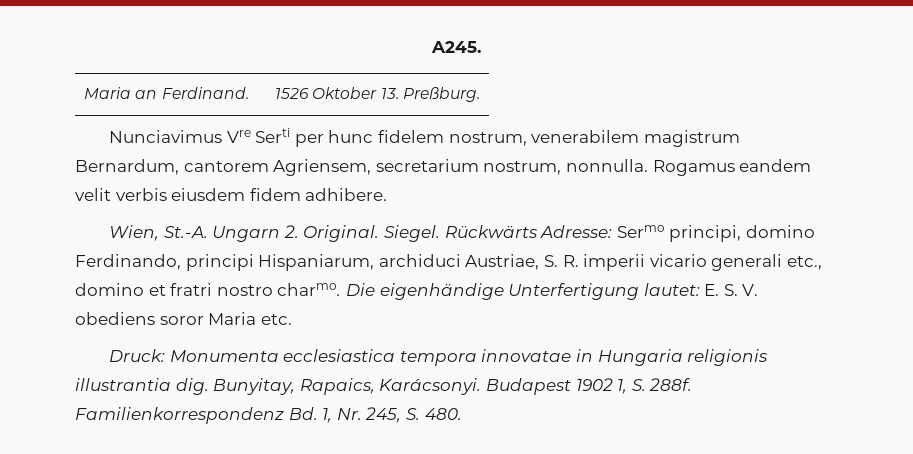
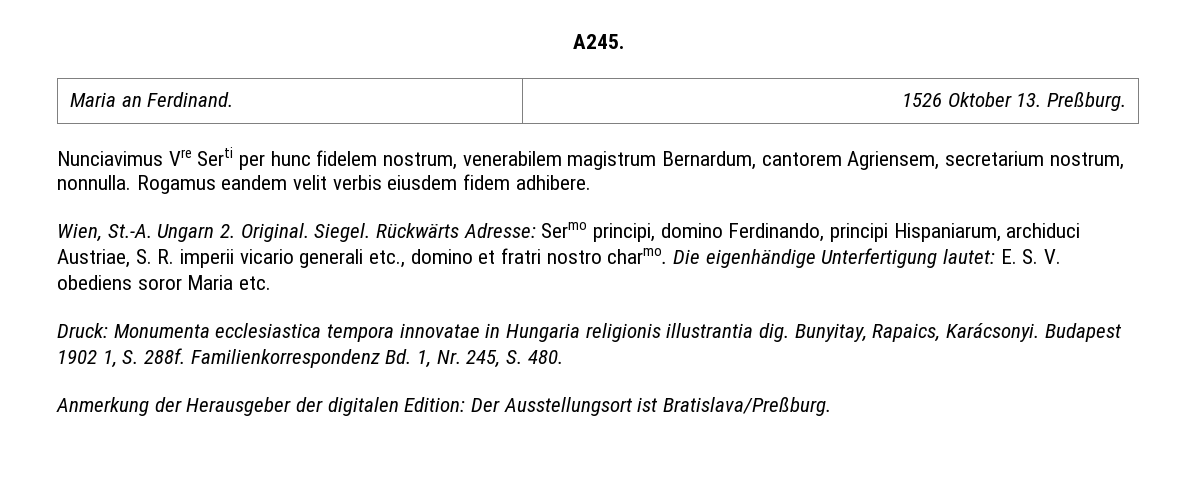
+ Anmerkung der Herausgeber der digitalen Edition: Der Ausstellungsort ist Bratislava/Preßburg.

